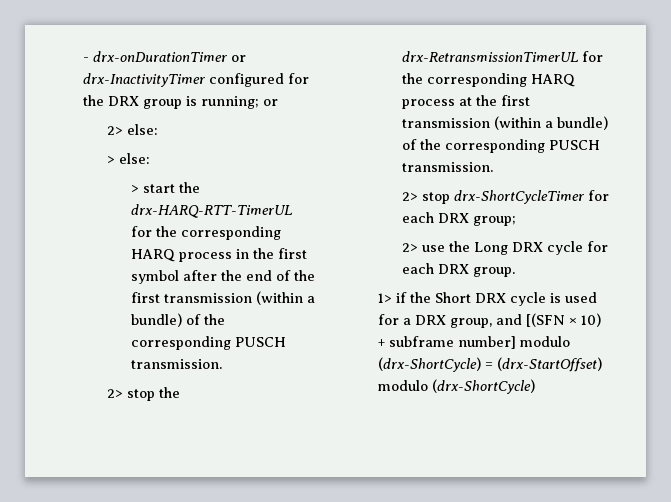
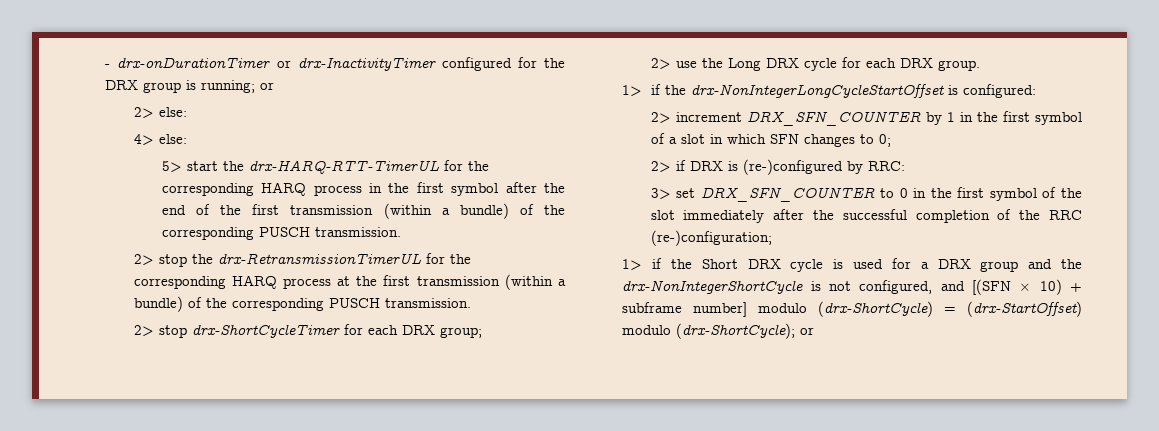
- > else:
- > start the drx-HARQ-RTT-TimerUL for the corresponding HARQ process in the first symbol after the end of the first transmission (within a bundle) of the corresponding PUSCH transmission.
+ 4> else:
+ 5> start the drx-HARQ-RTT-TimerUL for the corresponding HARQ process in the first symbol after the end of the first transmission (within a bundle) of the corresponding PUSCH transmission.
+ 1> if the drx-NonIntegerLongCycleStartOffset is configured:
+ 2> increment DRX_SFN_COUNTER by 1 in the first symbol of a slot in which SFN changes to 0;
+ 2> if DRX is (re-)configured by RRC:
+ 3> set DRX_SFN_COUNTER to 0 in the first symbol of the slot immediately after the successful completion of the RRC (re-)configuration;
- 1> if the Short DRX cycle is used for a DRX group, and [(SFN × 10) + subframe number] modulo (drx-ShortCycle) = (drx-StartOffset) modulo (drx-ShortCycle)
+ 1> if the Short DRX cycle is used for a DRX group and the drx-NonIntegerShortCycle is not configured, and [(SFN × 10) + subframe number] modulo (drx-ShortCycle) = (drx-StartOffset) modulo (drx-ShortCycle); or

